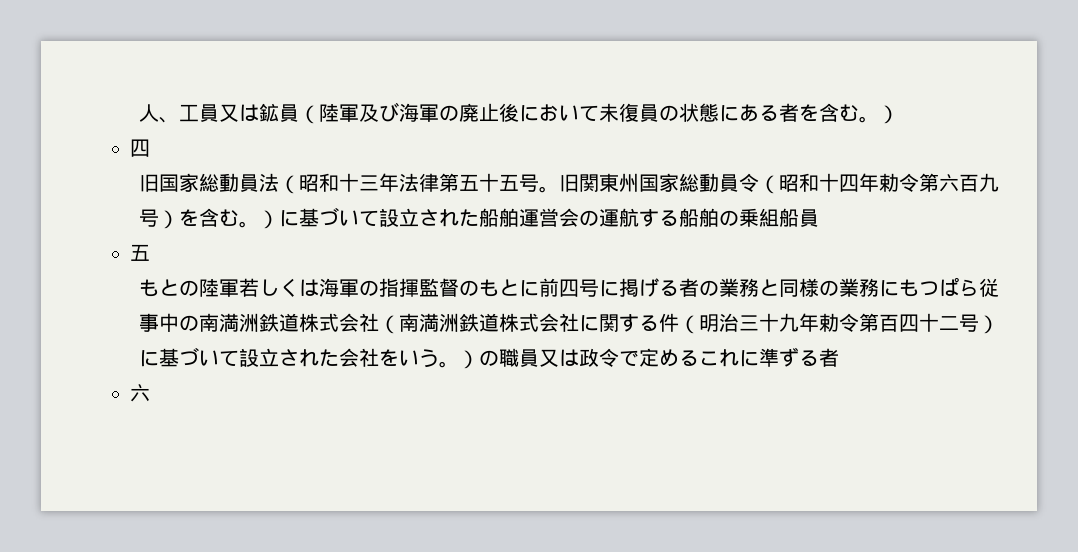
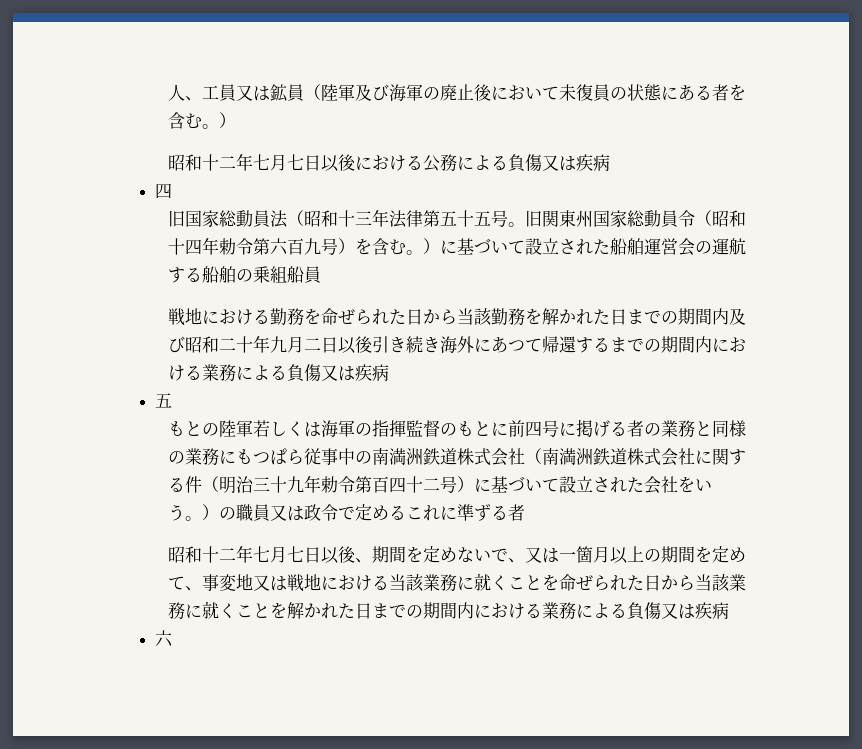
+ 昭和十二年七月七日以後における公務による負傷又は疾病
+ 戦地における勤務を命ぜられた日から当該勤務を解かれた日までの期間内及び昭和二十年九月二日以後引き続き海外にあつて帰還するまでの期間内における業務による負傷又は疾病
+ 昭和十二年七月七日以後、期間を定めないで、又は一箇月以上の期間を定めて、事変地又は戦地における当該業務に就くことを命ぜられた日から当該業務に就くことを解かれた日までの期間内における業務による負傷又は疾病

